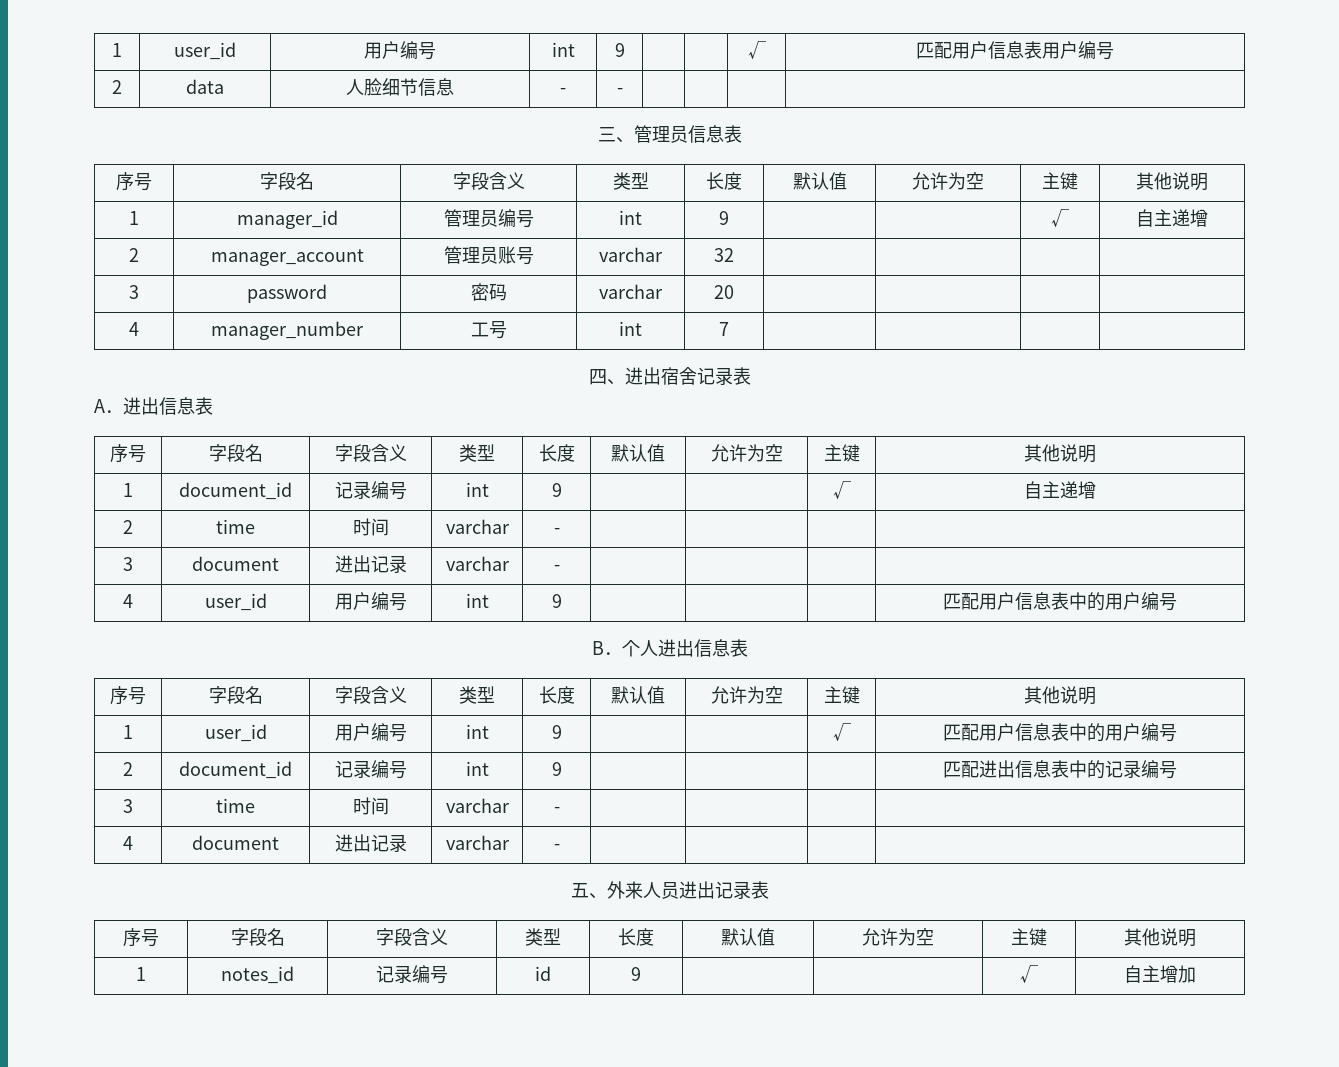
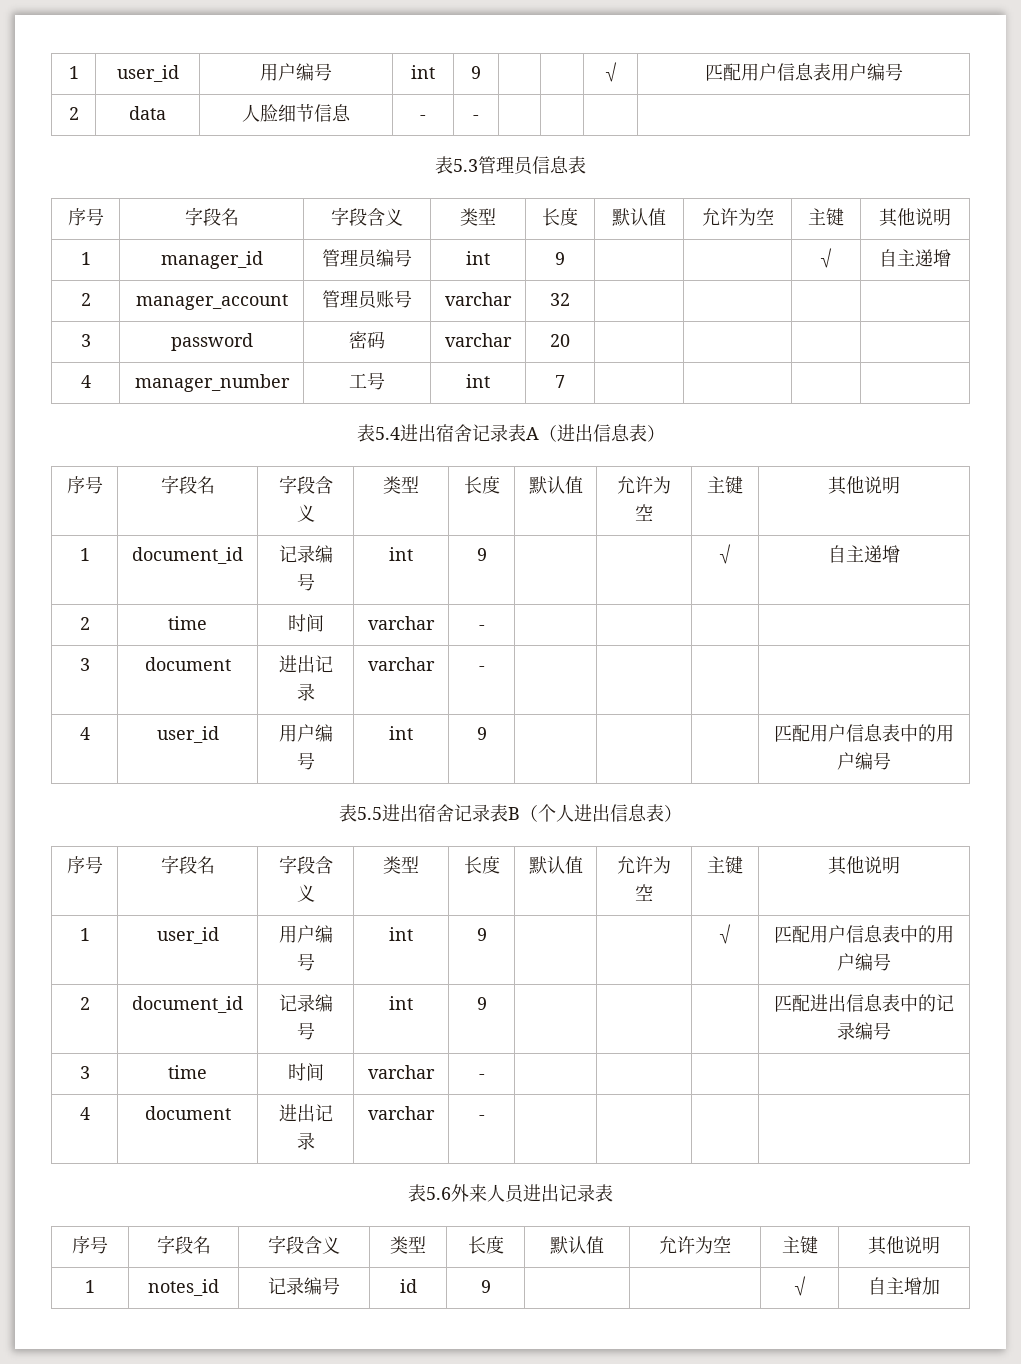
- 三、管理员信息表
+ 表5.3管理员信息表
- 四、进出宿舍记录表
- A．进出信息表
+ 表5.4进出宿舍记录表A（进出信息表）
- B．个人进出信息表
+ 表5.5进出宿舍记录表B（个人进出信息表）
- 五、外来人员进出记录表
+ 表5.6外来人员进出记录表

